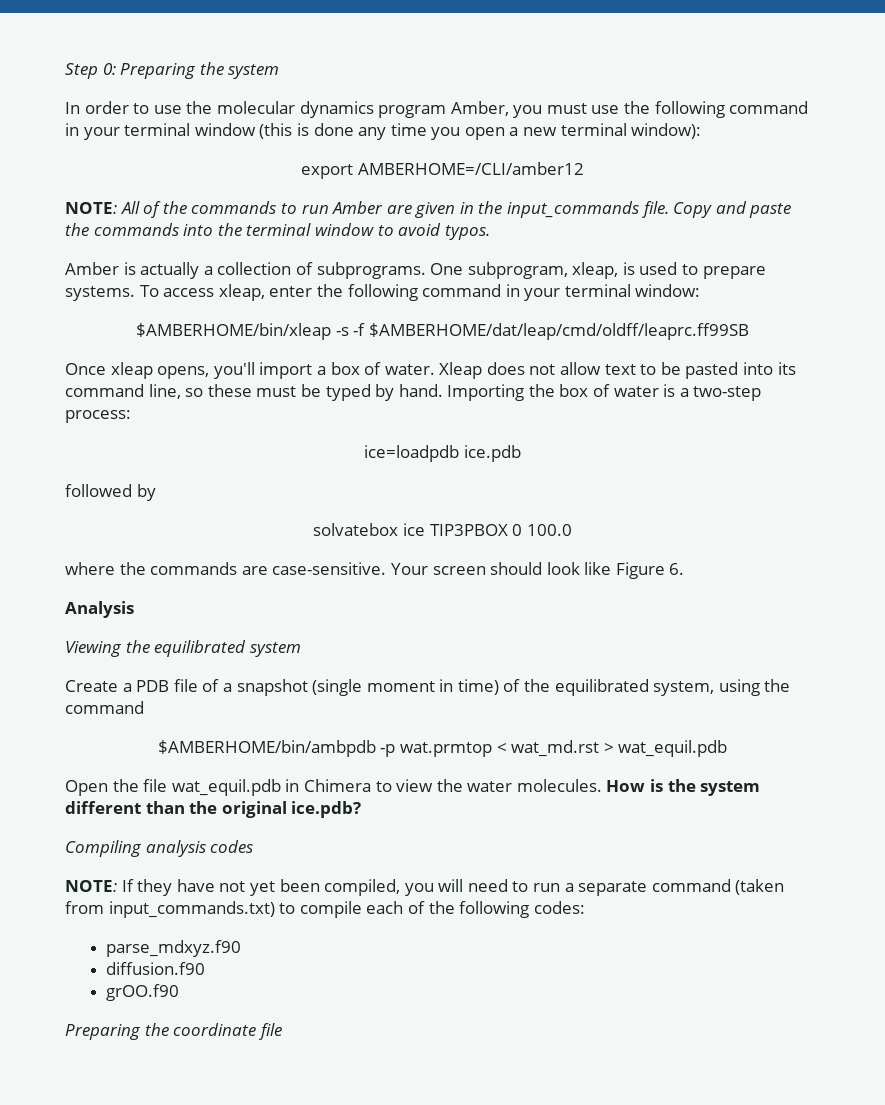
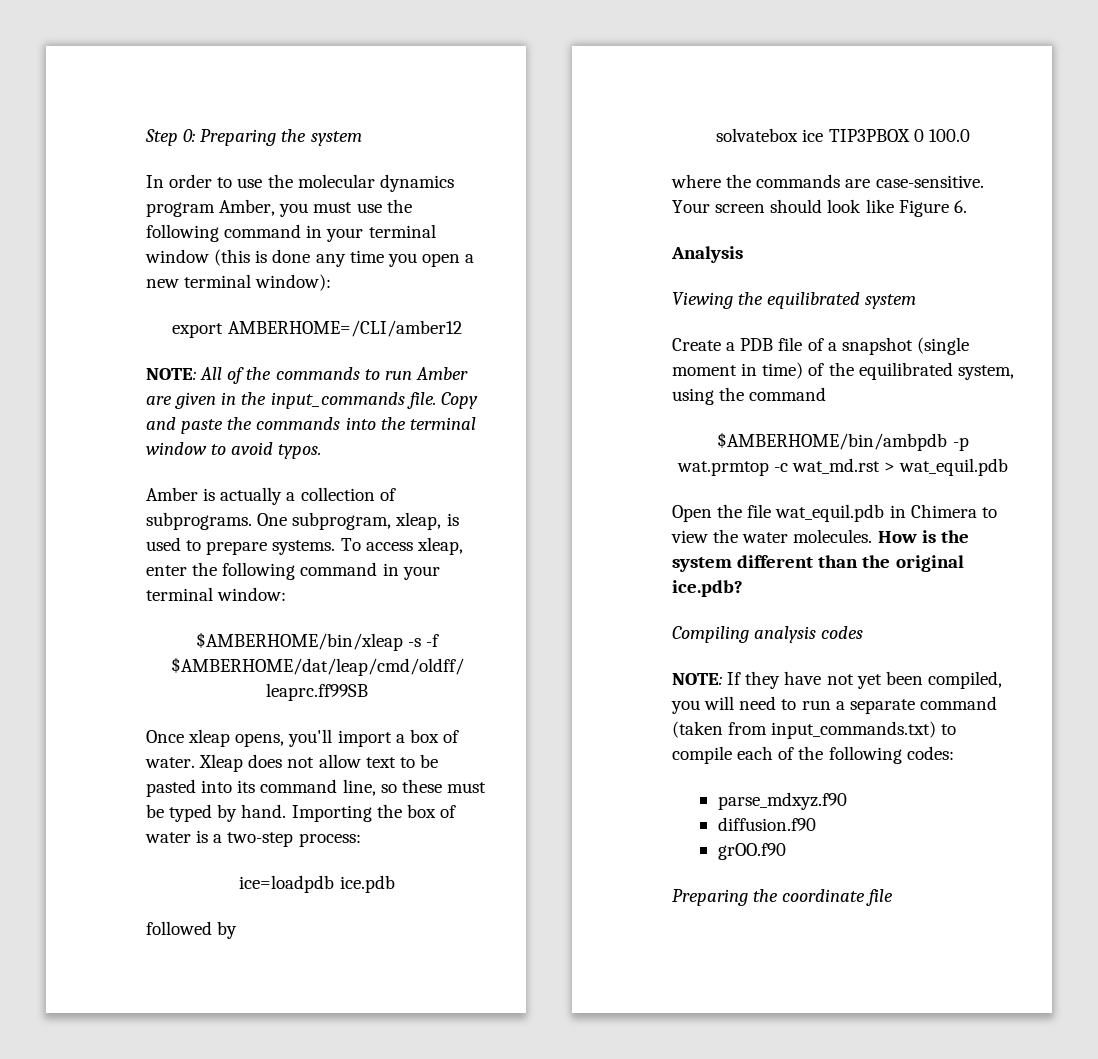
- $AMBERHOME/bin/ambpdb -p wat.prmtop < wat_md.rst > wat_equil.pdb
+ $AMBERHOME/bin/ambpdb -p wat.prmtop -c wat_md.rst > wat_equil.pdb

